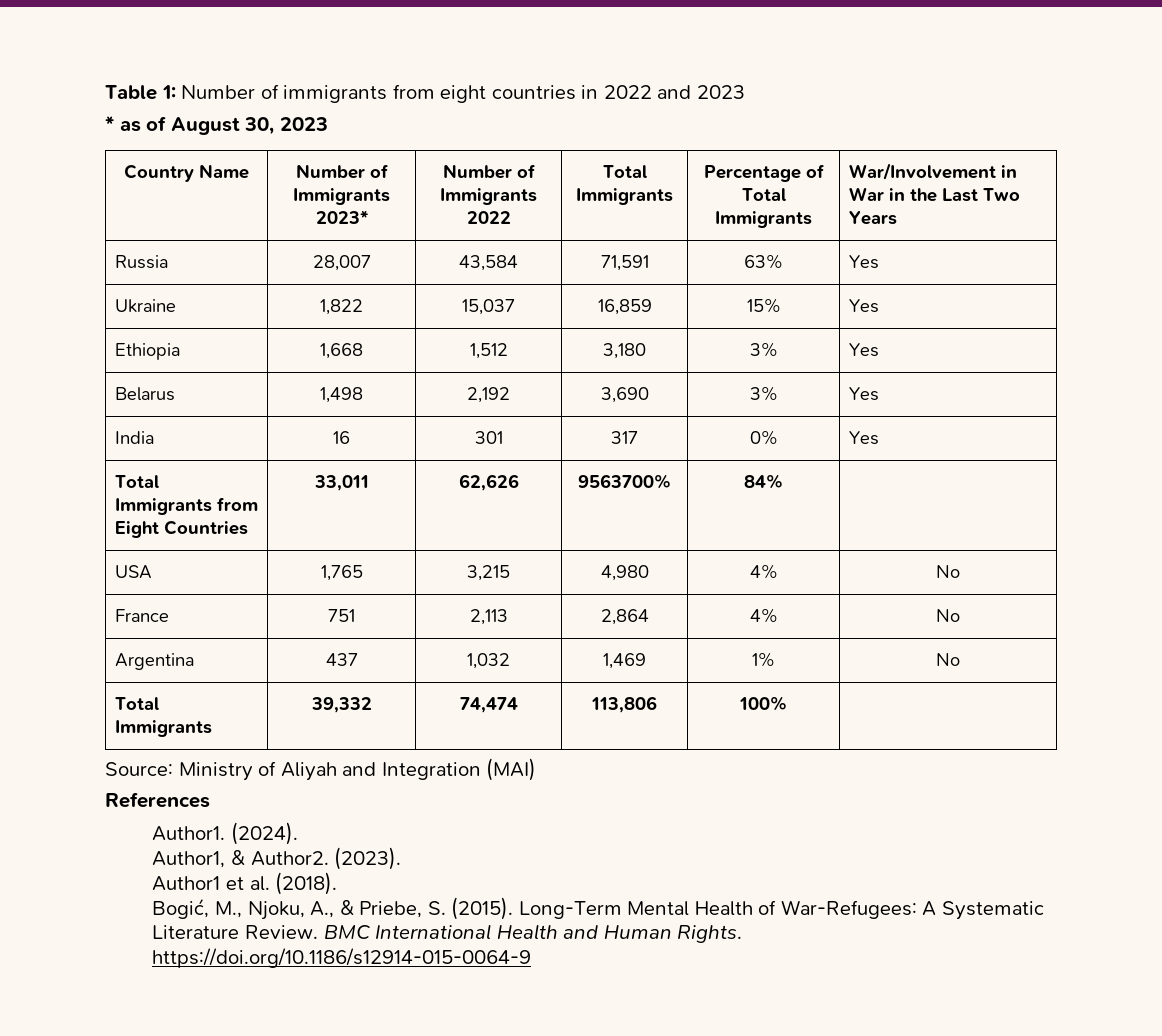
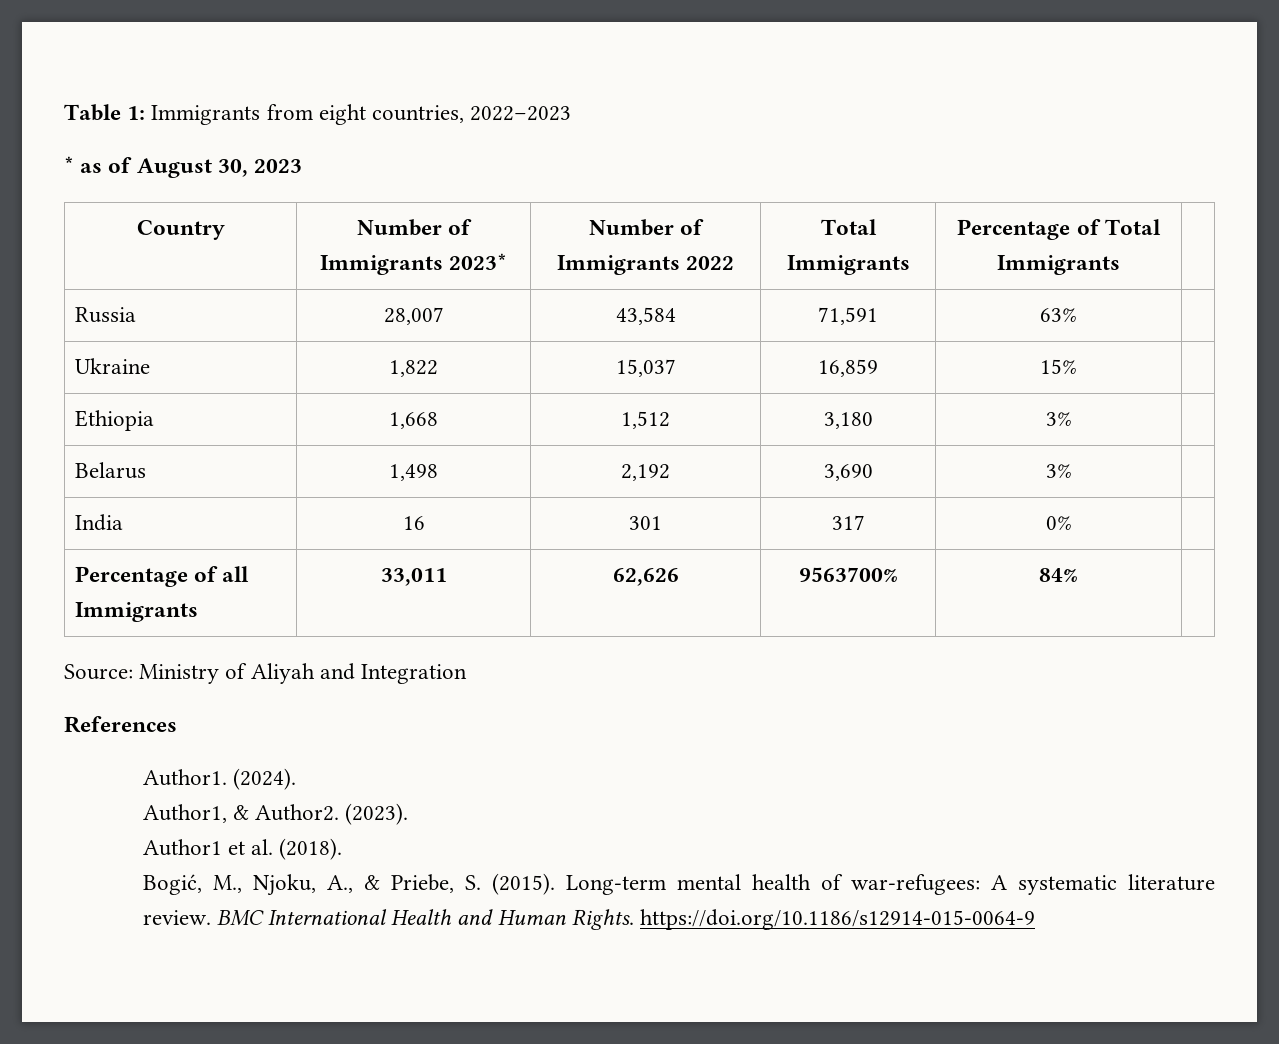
- Table 1: Number of immigrants from eight countries in 2022 and 2023
+ Table 1: Immigrants from eight countries, 2022–2023
- Country Name | Number of Immigrants 2023* | Number of Immigrants 2022 | Total Immigrants | Percentage of Total Immigrants | War/Involvement in War in the Last Two Years
+ Country | Number of Immigrants 2023* | Number of Immigrants 2022 | Total Immigrants | Percentage of Total Immigrants |
- Russia | 28,007 | 43,584 | 71,591 | 63% | Yes
+ Russia | 28,007 | 43,584 | 71,591 | 63% |
- Ukraine | 1,822 | 15,037 | 16,859 | 15% | Yes
+ Ukraine | 1,822 | 15,037 | 16,859 | 15% |
- Ethiopia | 1,668 | 1,512 | 3,180 | 3% | Yes
+ Ethiopia | 1,668 | 1,512 | 3,180 | 3% |
- Belarus | 1,498 | 2,192 | 3,690 | 3% | Yes
+ Belarus | 1,498 | 2,192 | 3,690 | 3% |
- India | 16 | 301 | 317 | 0% | Yes
- Total Immigrants from Eight Countries | 33,011 | 62,626 | 9563700% | 84% |
- USA | 1,765 | 3,215 | 4,980 | 4% | No
- France | 751 | 2,113 | 2,864 | 4% | No
- Argentina | 437 | 1,032 | 1,469 | 1% | No
- Total Immigrants | 39,332 | 74,474 | 113,806 | 100% |
+ India | 16 | 301 | 317 | 0% |
+ Percentage of all Immigrants | 33,011 | 62,626 | 9563700% | 84% |
- Source: Ministry of Aliyah and Integration (MAI)
+ Source: Ministry of Aliyah and Integration
- Long-Term Mental Health of War-Refugees: A Systematic Literature Review.
+ Long-term mental health of war-refugees: A systematic literature review.

